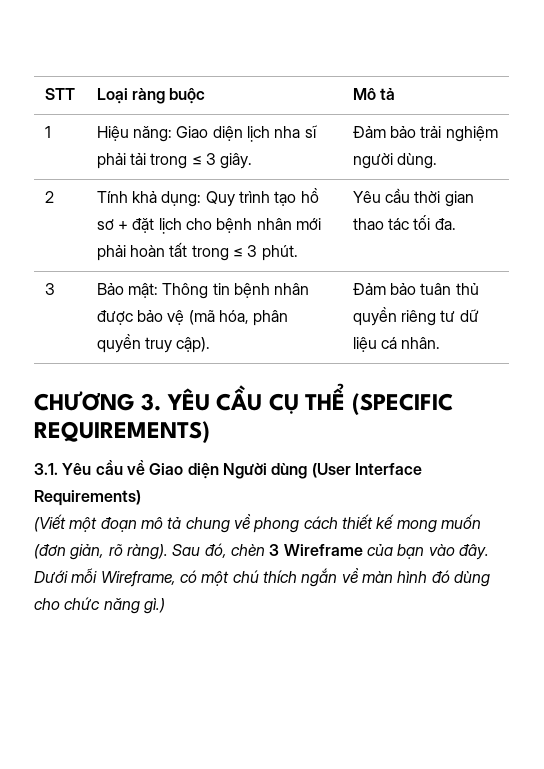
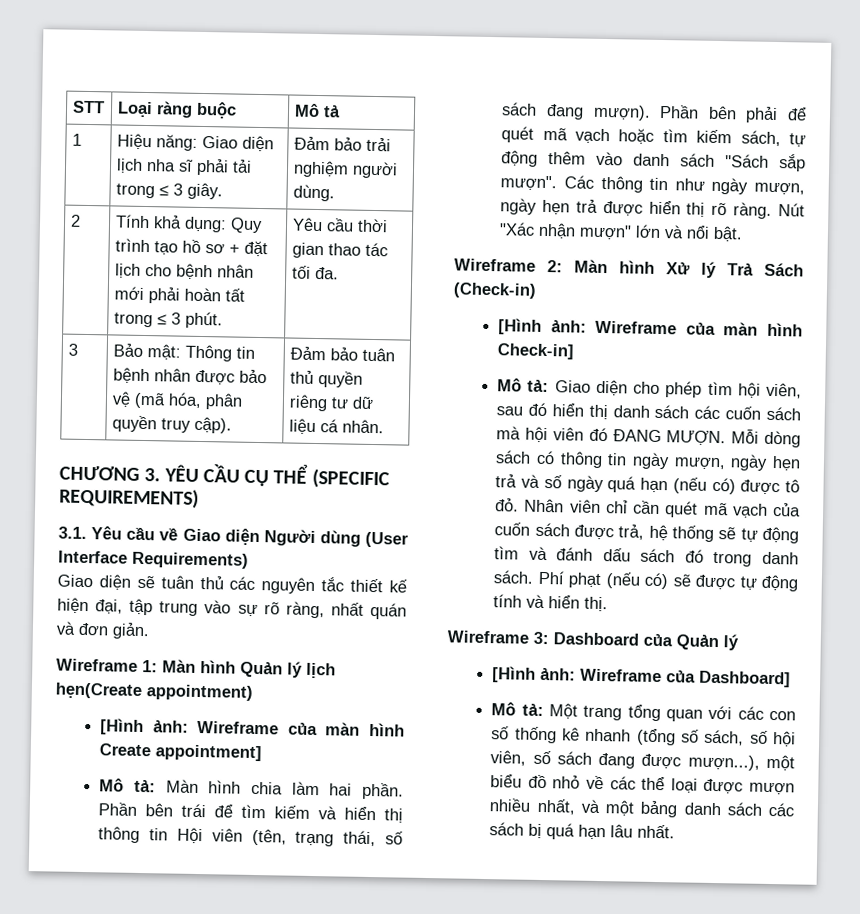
- (Viết một đoạn mô tả chung về phong cách thiết kế mong muốn (đơn giản, rõ ràng). Sau đó, chèn 3 Wireframe của bạn vào đây. Dưới mỗi Wireframe, có một chú thích ngắn về màn hình đó dùng cho chức năng gì.)
+ Giao diện sẽ tuân thủ các nguyên tắc thiết kế hiện đại, tập trung vào sự rõ ràng, nhất quán và đơn giản.
+ Wireframe 1: Màn hình Quản lý lịch hẹn(Create appointment)
+ [Hình ảnh: Wireframe của màn hình Create appointment]
+ Mô tả: Màn hình chia làm hai phần. Phần bên trái để tìm kiếm và hiển thị thông tin Hội viên (tên, trạng thái, số sách đang mượn). Phần bên phải để quét mã vạch hoặc tìm kiếm sách, tự động thêm vào danh sách "Sách sắp mượn". Các thông tin như ngày mượn, ngày hẹn trả được hiển thị rõ ràng. Nút "Xác nhận mượn" lớn và nổi bật.
+ Wireframe 2: Màn hình Xử lý Trả Sách (Check-in)
+ [Hình ảnh: Wireframe của màn hình Check-in]
+ Mô tả: Giao diện cho phép tìm hội viên, sau đó hiển thị danh sách các cuốn sách mà hội viên đó ĐANG MƯỢN. Mỗi dòng sách có thông tin ngày mượn, ngày hẹn trả và số ngày quá hạn (nếu có) được tô đỏ. Nhân viên chỉ cần quét mã vạch của cuốn sách được trả, hệ thống sẽ tự động tìm và đánh dấu sách đó trong danh sách. Phí phạt (nếu có) sẽ được tự động tính và hiển thị.
+ Wireframe 3: Dashboard của Quản lý
+ [Hình ảnh: Wireframe của Dashboard]
+ Mô tả: Một trang tổng quan với các con số thống kê nhanh (tổng số sách, số hội viên, số sách đang được mượn...), một biểu đồ nhỏ về các thể loại được mượn nhiều nhất, và một bảng danh sách các sách bị quá hạn lâu nhất.

